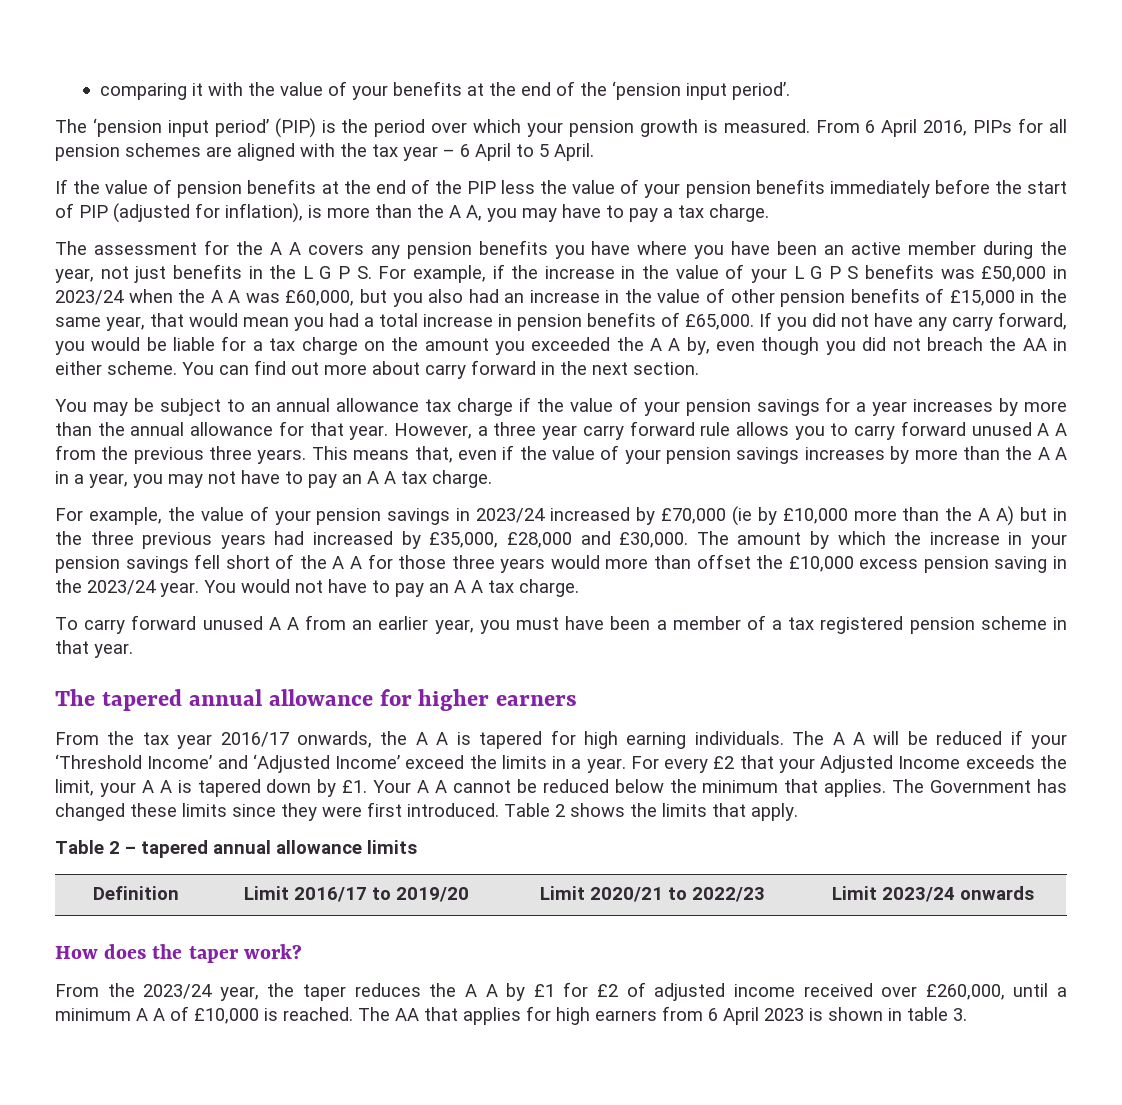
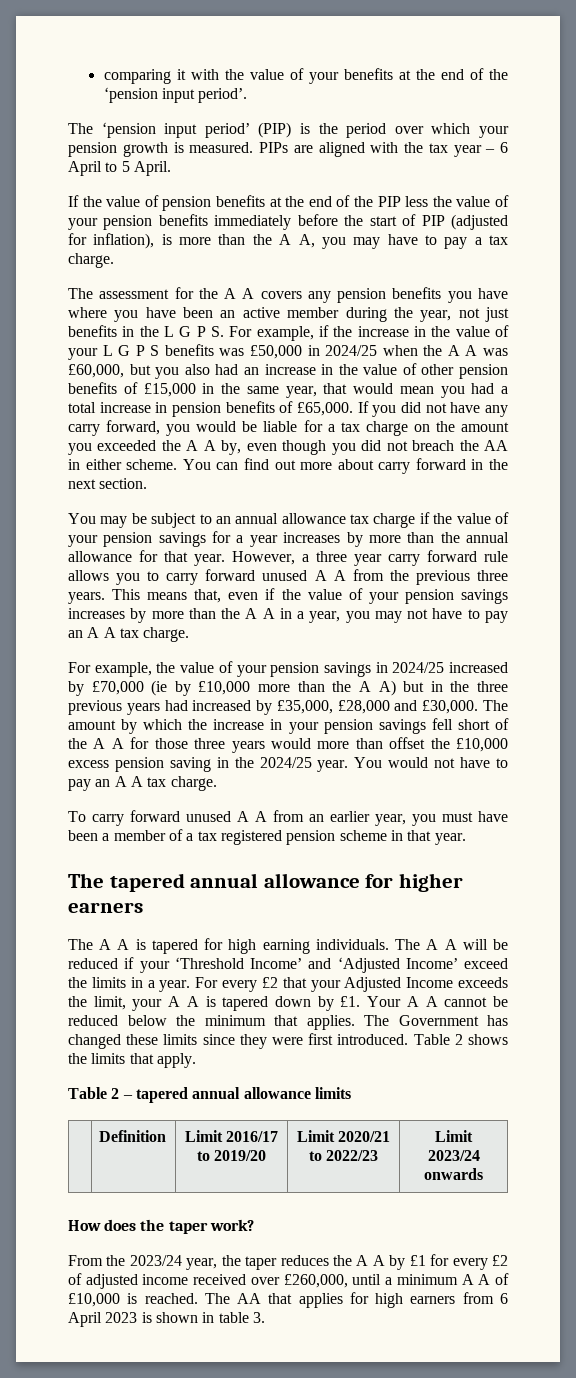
- From 6 April 2016, PIPs for all pension schemes are aligned with the tax year – 6 April to 5 April.
+ PIPs are aligned with the tax year – 6 April to 5 April.
- The assessment for the A A covers any pension benefits you have where you have been an active member during the year, not just benefits in the L G P S. For example, if the increase in the value of your L G P S benefits was £50,000 in 2023/24 when the A A was £60,000, but you also had an increase in the value of other pension benefits of £15,000 in the same year, that would mean you had a total increase in pension benefits of £65,000.
+ The assessment for the A A covers any pension benefits you have where you have been an active member during the year, not just benefits in the L G P S. For example, if the increase in the value of your L G P S benefits was £50,000 in 2024/25 when the A A was £60,000, but you also had an increase in the value of other pension benefits of £15,000 in the same year, that would mean you had a total increase in pension benefits of £65,000.
- For example, the value of your pension savings in 2023/24 increased by £70,000 (ie by £10,000 more than the A A) but in the three previous years had increased by £35,000, £28,000 and £30,000.
+ For example, the value of your pension savings in 2024/25 increased by £70,000 (ie by £10,000 more than the A A) but in the three previous years had increased by £35,000, £28,000 and £30,000.
- The amount by which the increase in your pension savings fell short of the A A for those three years would more than offset the £10,000 excess pension saving in the 2023/24 year.
+ The amount by which the increase in your pension savings fell short of the A A for those three years would more than offset the £10,000 excess pension saving in the 2024/25 year.
- From the tax year 2016/17 onwards, the A A is tapered for high earning individuals.
+ The A A is tapered for high earning individuals.
- From the 2023/24 year, the taper reduces the A A by £1 for £2 of adjusted income received over £260,000, until a minimum A A of £10,000 is reached.
+ From the 2023/24 year, the taper reduces the A A by £1 for every £2 of adjusted income received over £260,000, until a minimum A A of £10,000 is reached.

